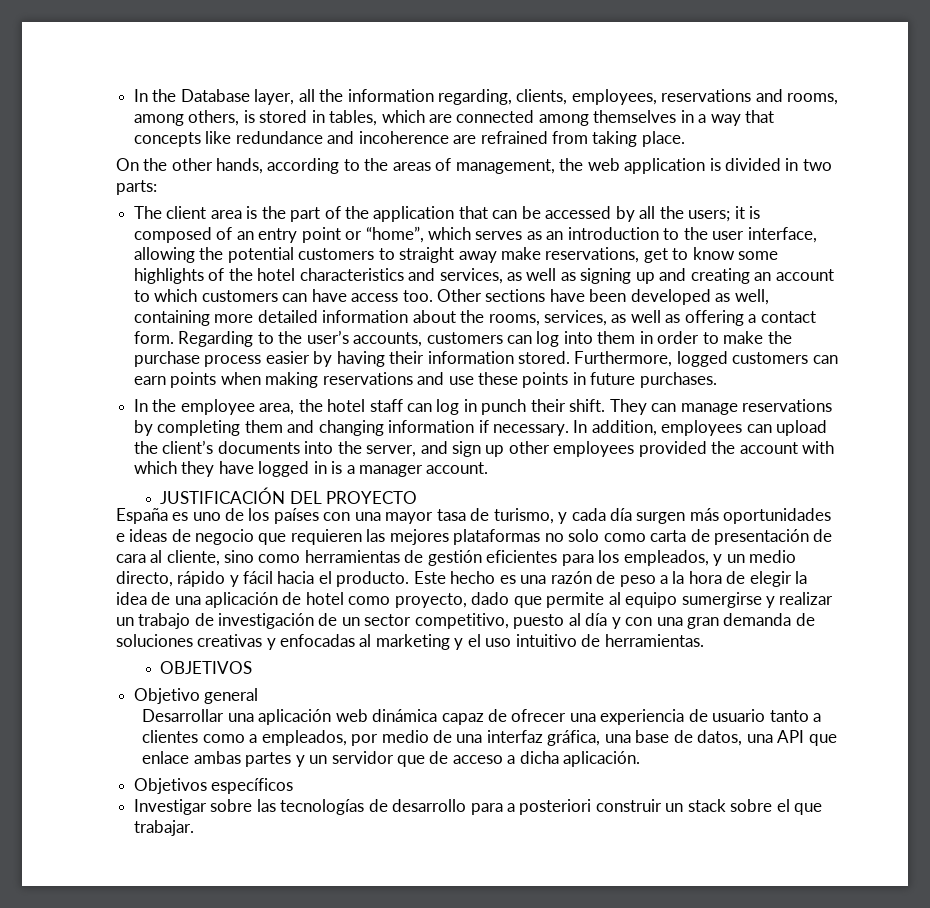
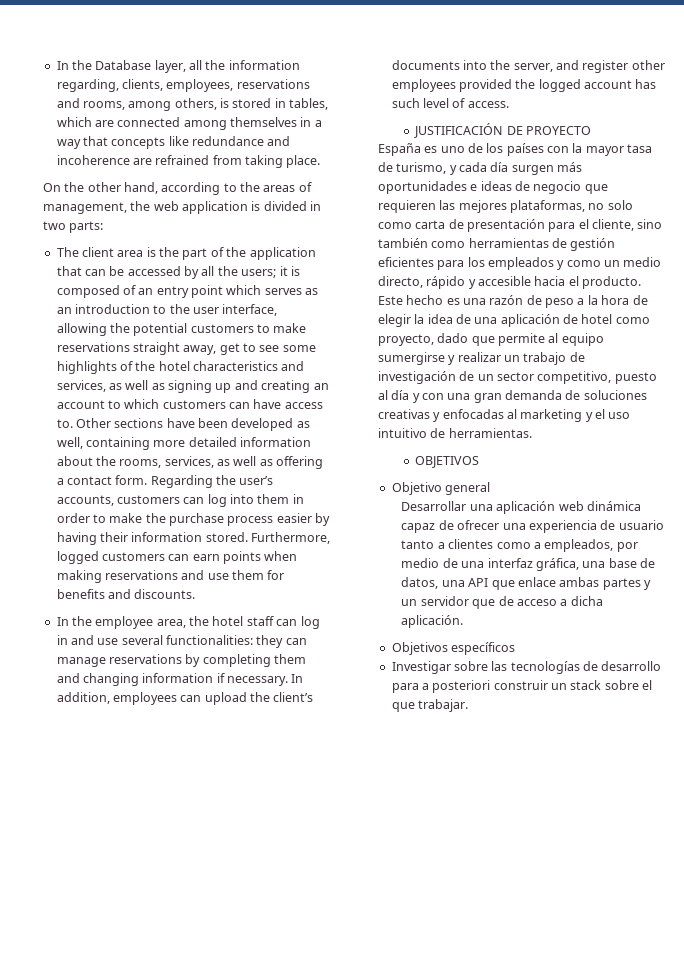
- On the other hands, according to the areas of management, the web application is divided in two parts:
+ On the other hand, according to the areas of management, the web application is divided in two parts:
- it is composed of an entry point or “home”, which serves as an introduction to the user interface, allowing the potential customers to straight away make reservations, get to know some highlights of the hotel characteristics and services, as well as signing up and creating an account to which customers can have access too.
+ it is composed of an entry point which serves as an introduction to the user interface, allowing the potential customers to make reservations straight away, get to see some highlights of the hotel characteristics and services, as well as signing up and creating an account to which customers can have access to.
- Regarding to the user’s accounts, customers can log into them in order to make the purchase process easier by having their information stored.
+ Regarding the user’s accounts, customers can log into them in order to make the purchase process easier by having their information stored.
- Furthermore, logged customers can earn points when making reservations and use these points in future purchases.
+ Furthermore, logged customers can earn points when making reservations and use them for benefits and discounts.
- In the employee area, the hotel staff can log in punch their shift. They can manage reservations by completing them and changing information if necessary.
+ In the employee area, the hotel staff can log in and use several functionalities: they can manage reservations by completing them and changing information if necessary.
- In addition, employees can upload the client’s documents into the server, and sign up other employees provided the account with which they have logged in is a manager account.
+ In addition, employees can upload the client’s documents into the server, and register other employees provided the logged account has such level of access.
- JUSTIFICACIÓN DEL PROYECTO
+ JUSTIFICACIÓN DE PROYECTO
- España es uno de los países con una mayor tasa de turismo, y cada día surgen más oportunidades e ideas de negocio que requieren las mejores plataformas no solo como carta de presentación de cara al cliente, sino como herramientas de gestión eficientes para los empleados, y un medio directo, rápido y fácil hacia el producto.
+ España es uno de los países con la mayor tasa de turismo, y cada día surgen más oportunidades e ideas de negocio que requieren las mejores plataformas, no solo como carta de presentación para el cliente, sino también como herramientas de gestión eficientes para los empleados y como un medio directo, rápido y accesible hacia el producto.

